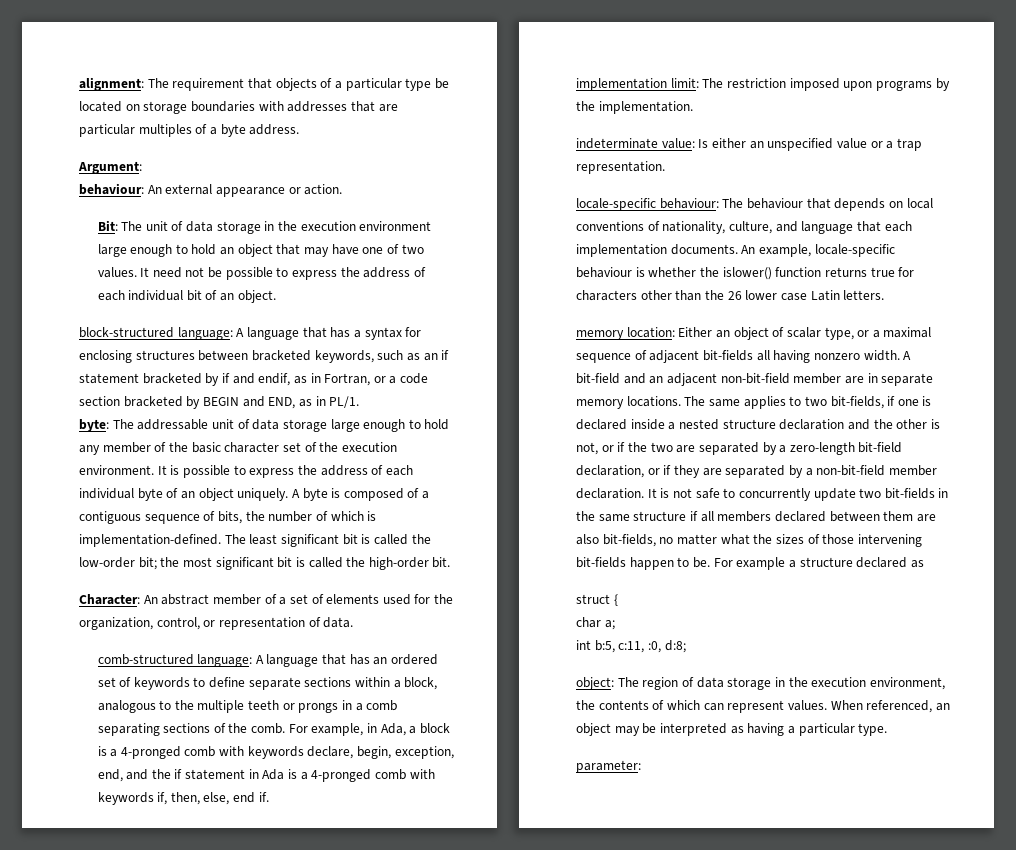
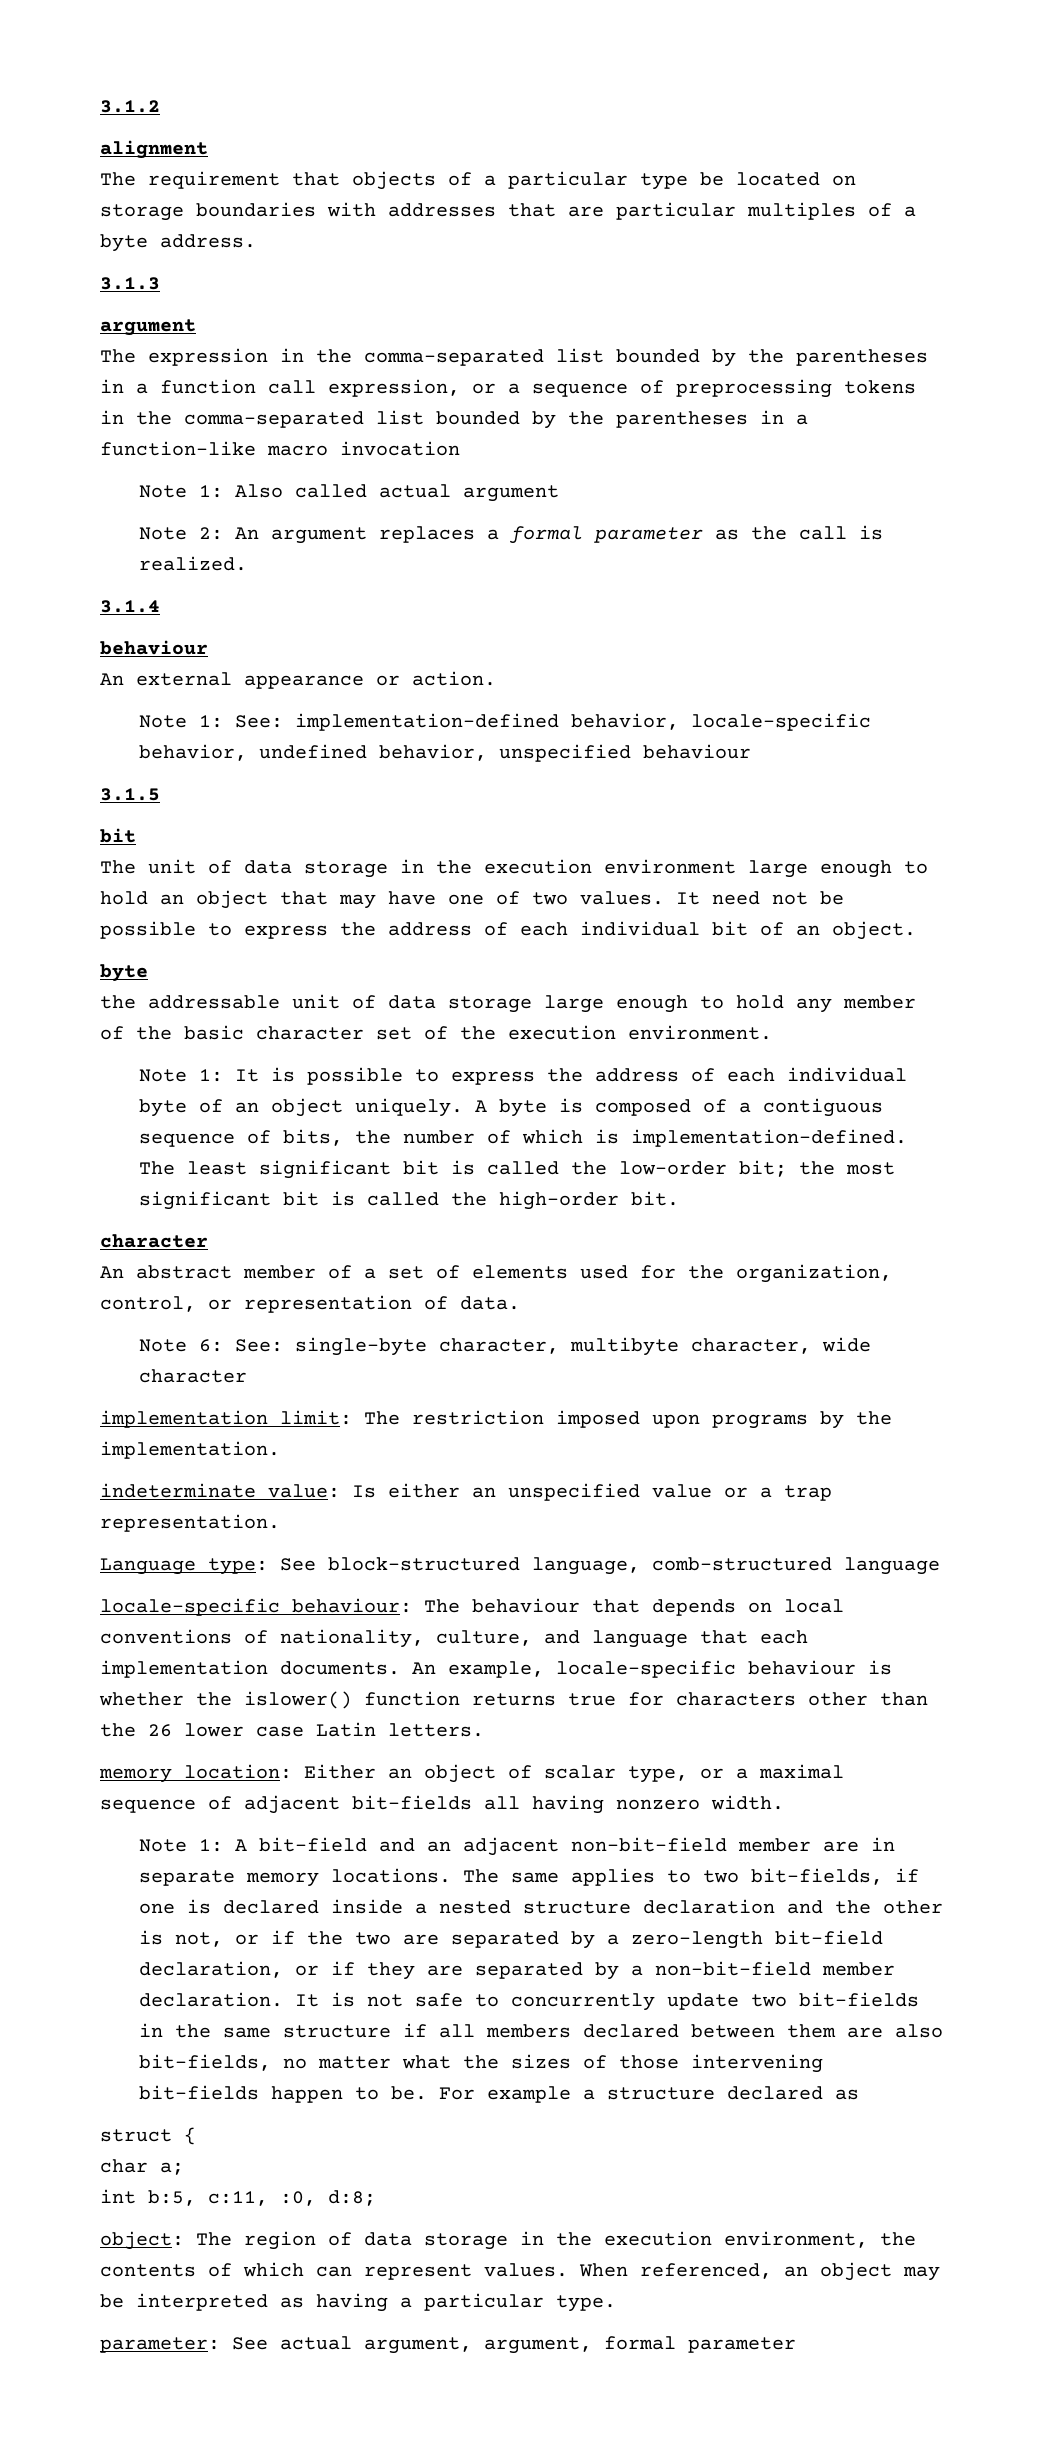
- alignment: The requirement that objects of a particular type be located on storage boundaries with addresses that are particular multiples of a byte address.
+ 3.1.2
+ alignment
+ The requirement that objects of a particular type be located on storage boundaries with addresses that are particular multiples of a byte address.
- Argument:
- behaviour: An external appearance or action.
+ 3.1.3
+ argument
+ The expression in the comma-separated list bounded by the parentheses in a function call expression, or a sequence of preprocessing tokens in the comma-separated list bounded by the parentheses in a function-like macro invocation
+ Note 1: Also called actual argument
+ Note 2: An argument replaces a formal parameter as the call is realized.
+ 3.1.4
+ behaviour
+ An external appearance or action.
- Bit: The unit of data storage in the execution environment large enough to hold an object that may have one of two values.
+ Note 1: See: implementation-defined behavior, locale-specific behavior, undefined behavior, unspecified behaviour
+ 3.1.5
+ bit
+ The unit of data storage in the execution environment large enough to hold an object that may have one of two values.
  It need not be possible to express the address of each individual bit of an object.
- block-structured language: A language that has a syntax for enclosing structures between bracketed keywords, such as an if statement bracketed by if and endif, as in Fortran, or a code section bracketed by BEGIN and END, as in PL/1.
- byte: The addressable unit of data storage large enough to hold any member of the basic character set of the execution environment. It is possible to express the address of each individual byte of an object uniquely.
+ byte
+ the addressable unit of data storage large enough to hold any member of the basic character set of the execution environment.
+ Note 1: It is possible to express the address of each individual byte of an object uniquely.
  The least significant bit is called the low-order bit; the most significant bit is called the high-order bit.
- Character: An abstract member of a set of elements used for the organization, control, or representation of data.
+ character
+ An abstract member of a set of elements used for the organization, control, or representation of data.
- comb-structured language: A language that has an ordered set of keywords to define separate sections within a block, analogous to the multiple teeth or prongs in a comb separating sections of the comb. For example, in Ada, a block is a 4-pronged comb with keywords declare, begin, exception, end, and the if statement in Ada is a 4-pronged comb with keywords if, then, else, end if.
+ Note 6: See: single-byte character, multibyte character, wide character
+ Language type: See block-structured language, comb-structured language
- memory location: Either an object of scalar type, or a maximal sequence of adjacent bit-fields all having nonzero width. A bit-field and an adjacent non-bit-field member are in separate memory locations.
+ memory location: Either an object of scalar type, or a maximal sequence of adjacent bit-fields all having nonzero width.
+ Note 1: A bit-field and an adjacent non-bit-field member are in separate memory locations.
- parameter:
+ parameter: See actual argument, argument, formal parameter

